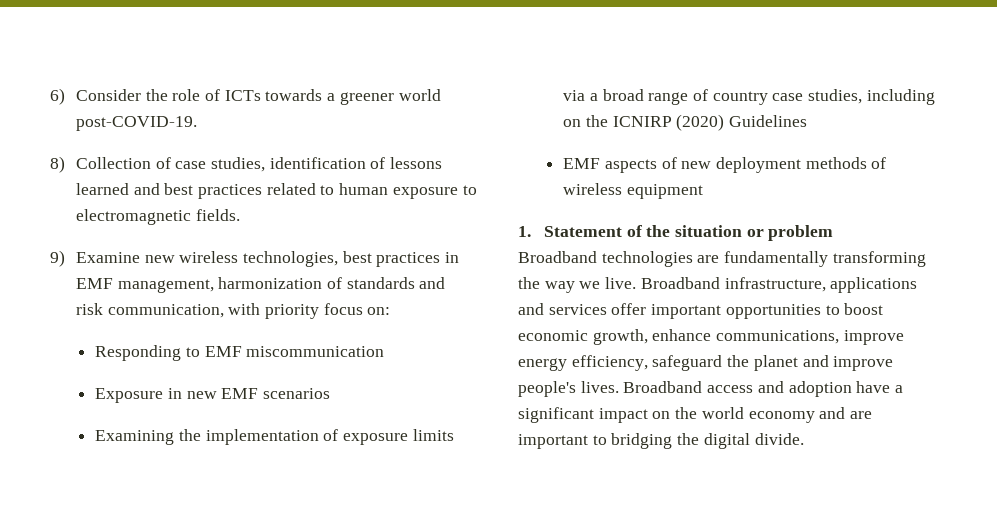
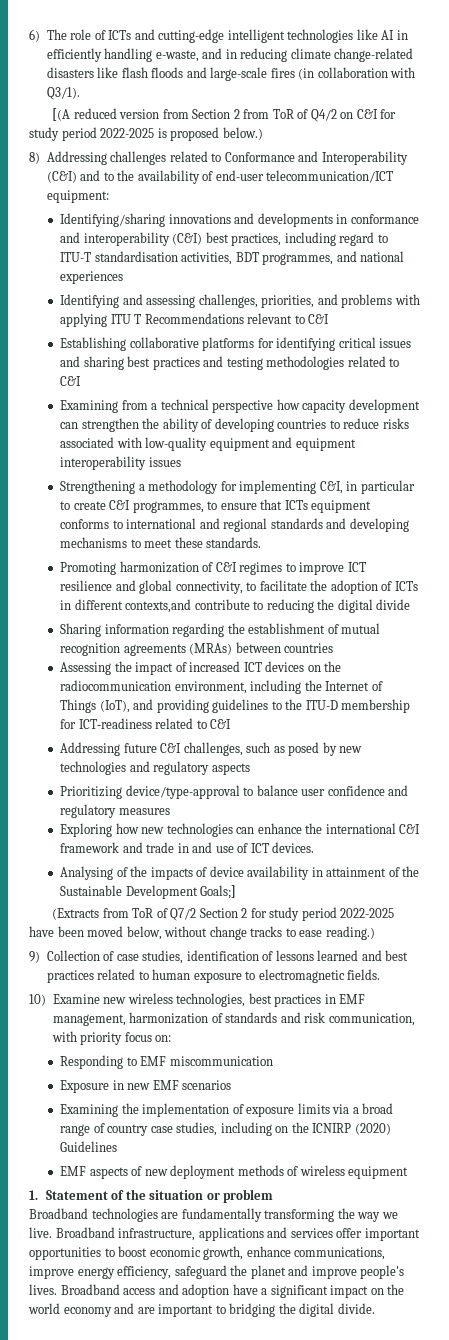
- 6) Consider the role of ICTs towards a greener world post-COVID-19.
- 8) Collection of case studies, identification of lessons learned and best practices related to human exposure to electromagnetic fields.
+ 6) The role of ICTs and cutting-edge intelligent technologies like AI in efficiently handling e-waste, and in reducing climate change-related disasters like flash floods and large-scale fires (in collaboration with Q3/1).
+ [(A reduced version from Section 2 from ToR of Q4/2 on C&I for study period 2022-2025 is proposed below.)
+ 8) Addressing challenges related to Conformance and Interoperability (C&I) and to the availability of end-user telecommunication/ICT equipment:
+ Identifying/sharing innovations and developments in conformance and interoperability (C&I) best practices, including regard to ITU-T standardisation activities, BDT programmes, and national experiences
+ Identifying and assessing challenges, priorities, and problems with applying ITU T Recommendations relevant to C&I
+ Establishing collaborative platforms for identifying critical issues and sharing best practices and testing methodologies related to C&I
+ Examining from a technical perspective how capacity development can strengthen the ability of developing countries to reduce risks associated with low-quality equipment and equipment interoperability issues
+ Strengthening a methodology for implementing C&I, in particular to create C&I programmes, to ensure that ICTs equipment conforms to international and regional standards and developing mechanisms to meet these standards.
+ Promoting harmonization of C&I regimes to improve ICT resilience and global connectivity, to facilitate the adoption of ICTs in different contexts,and contribute to reducing the digital divide
+ Sharing information regarding the establishment of mutual recognition agreements (MRAs) between countries
+ Assessing the impact of increased ICT devices on the radiocommunication environment, including the Internet of Things (IoT), and providing guidelines to the ITU-D membership for ICT‑readiness related to C&I
+ Addressing future C&I challenges, such as posed by new technologies and regulatory aspects
+ Prioritizing device/type-approval to balance user confidence and regulatory measures
+ Exploring how new technologies can enhance the international C&I framework and trade in and use of ICT devices.
+ Analysing of the impacts of device availability in attainment of the Sustainable Development Goals;]
+ (Extracts from ToR of Q7/2 Section 2 for study period 2022-2025 have been moved below, without change tracks to ease reading.)
+ 9) Collection of case studies, identification of lessons learned and best practices related to human exposure to electromagnetic fields.
- 9) Examine new wireless technologies, best practices in EMF management, harmonization of standards and risk communication, with priority focus on:
+ 10) Examine new wireless technologies, best practices in EMF management, harmonization of standards and risk communication, with priority focus on:

